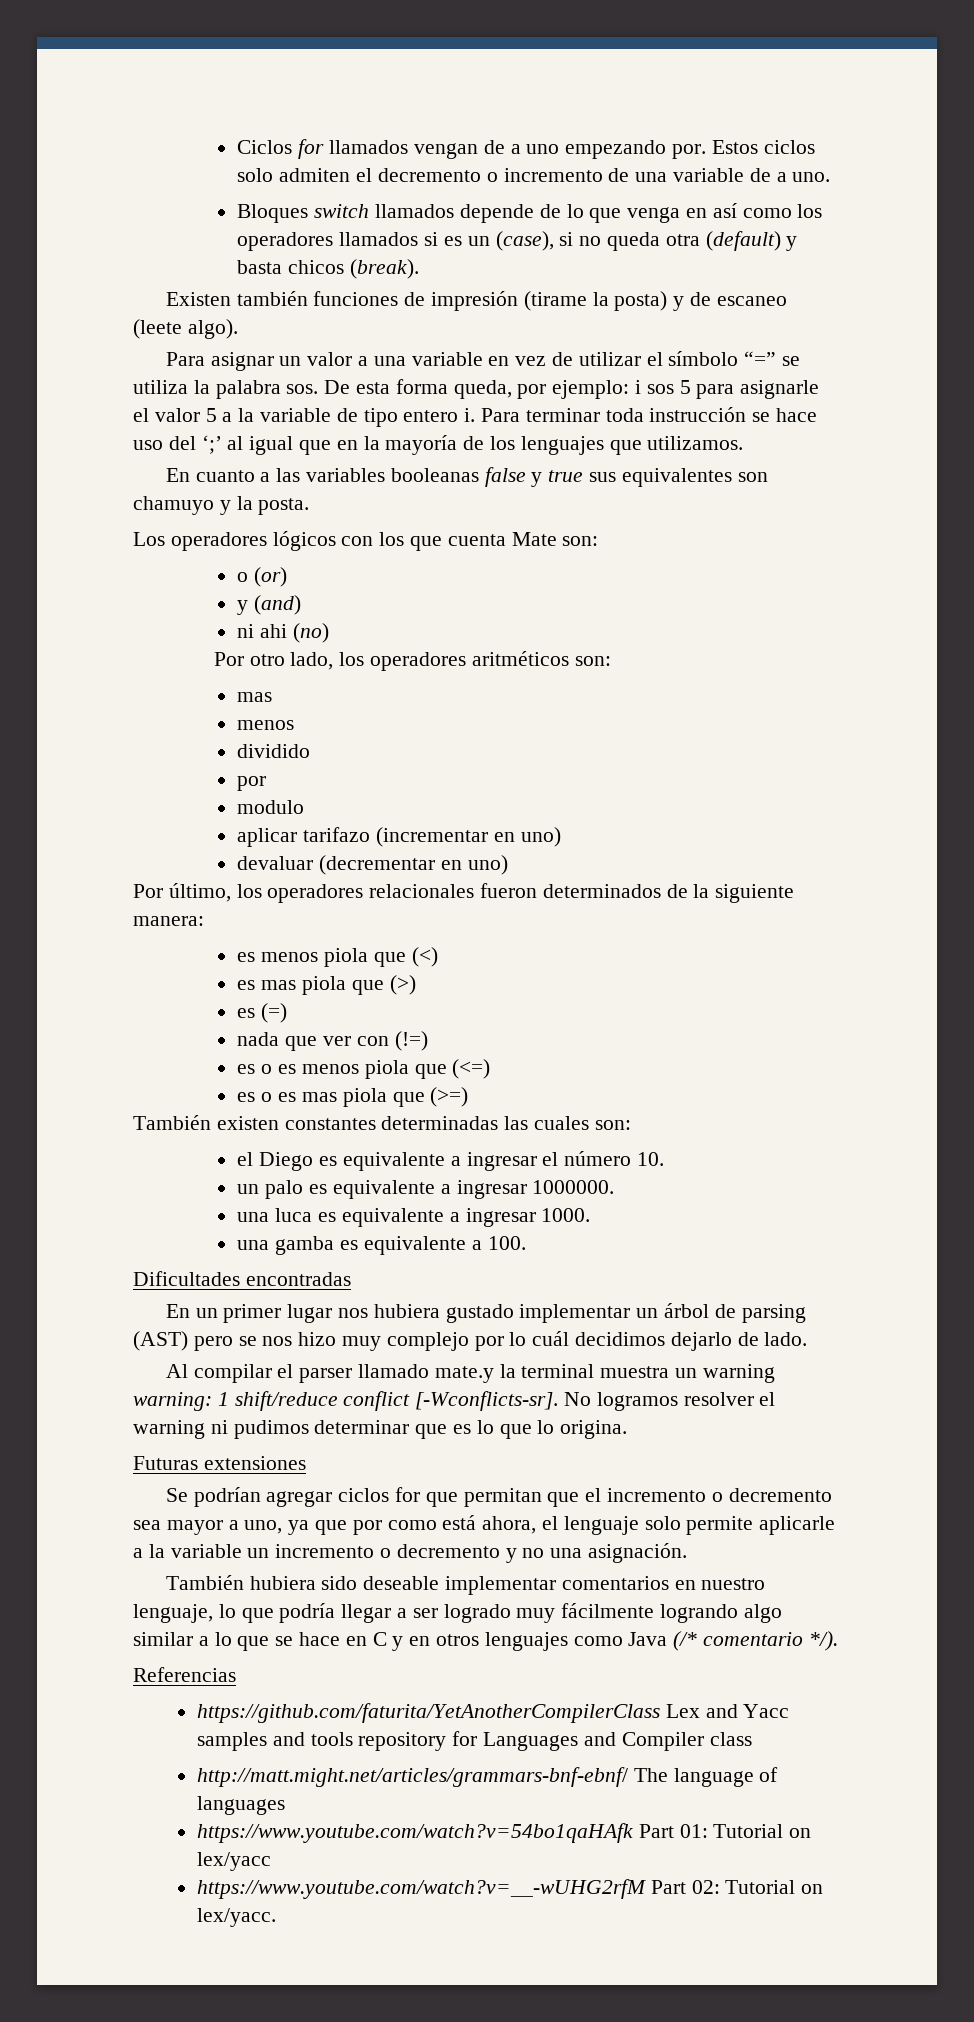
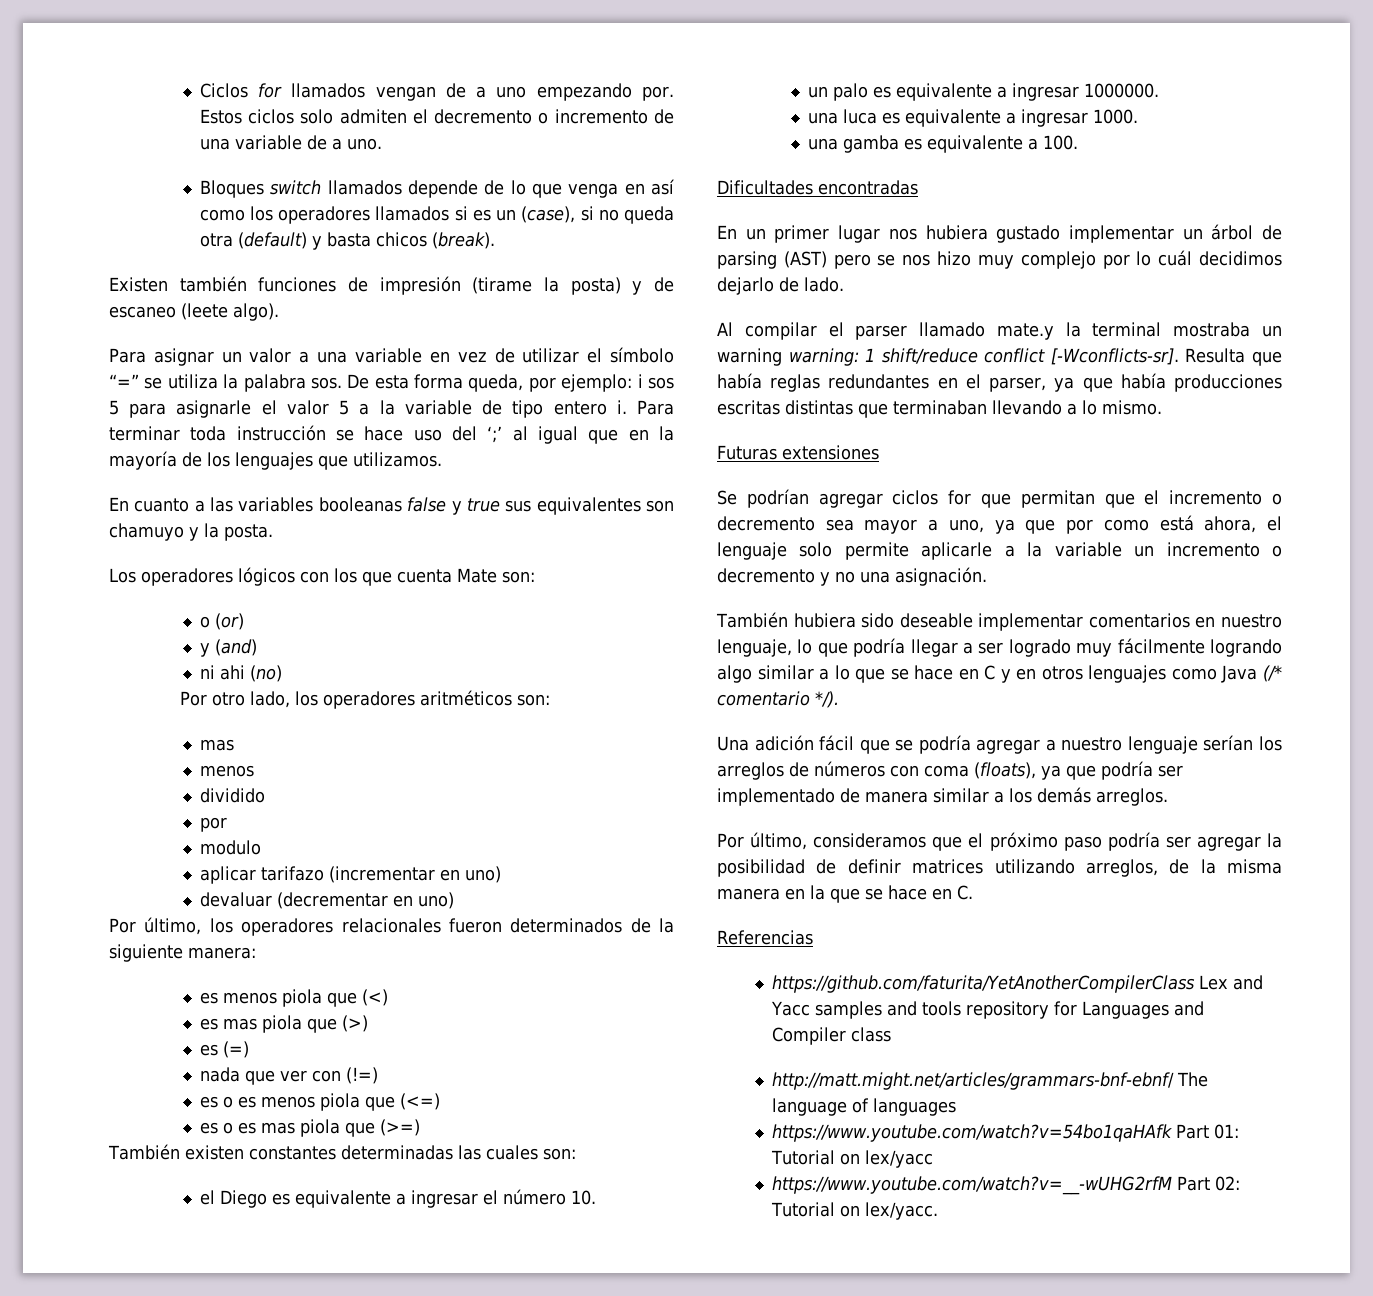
- Al compilar el parser llamado mate.y la terminal muestra un warning warning: 1 shift/reduce conflict [-Wconflicts-sr].
+ Al compilar el parser llamado mate.y la terminal mostraba un warning warning: 1 shift/reduce conflict [-Wconflicts-sr].
- No logramos resolver el warning ni pudimos determinar que es lo que lo origina.
+ Resulta que había reglas redundantes en el parser, ya que había producciones escritas distintas que terminaban llevando a lo mismo.
+ Una adición fácil que se podría agregar a nuestro lenguaje serían los arreglos de números con coma (floats), ya que podría ser implementado de manera similar a los demás arreglos.
+ Por último, consideramos que el próximo paso podría ser agregar la posibilidad de definir matrices utilizando arreglos, de la misma manera en la que se hace en C.

